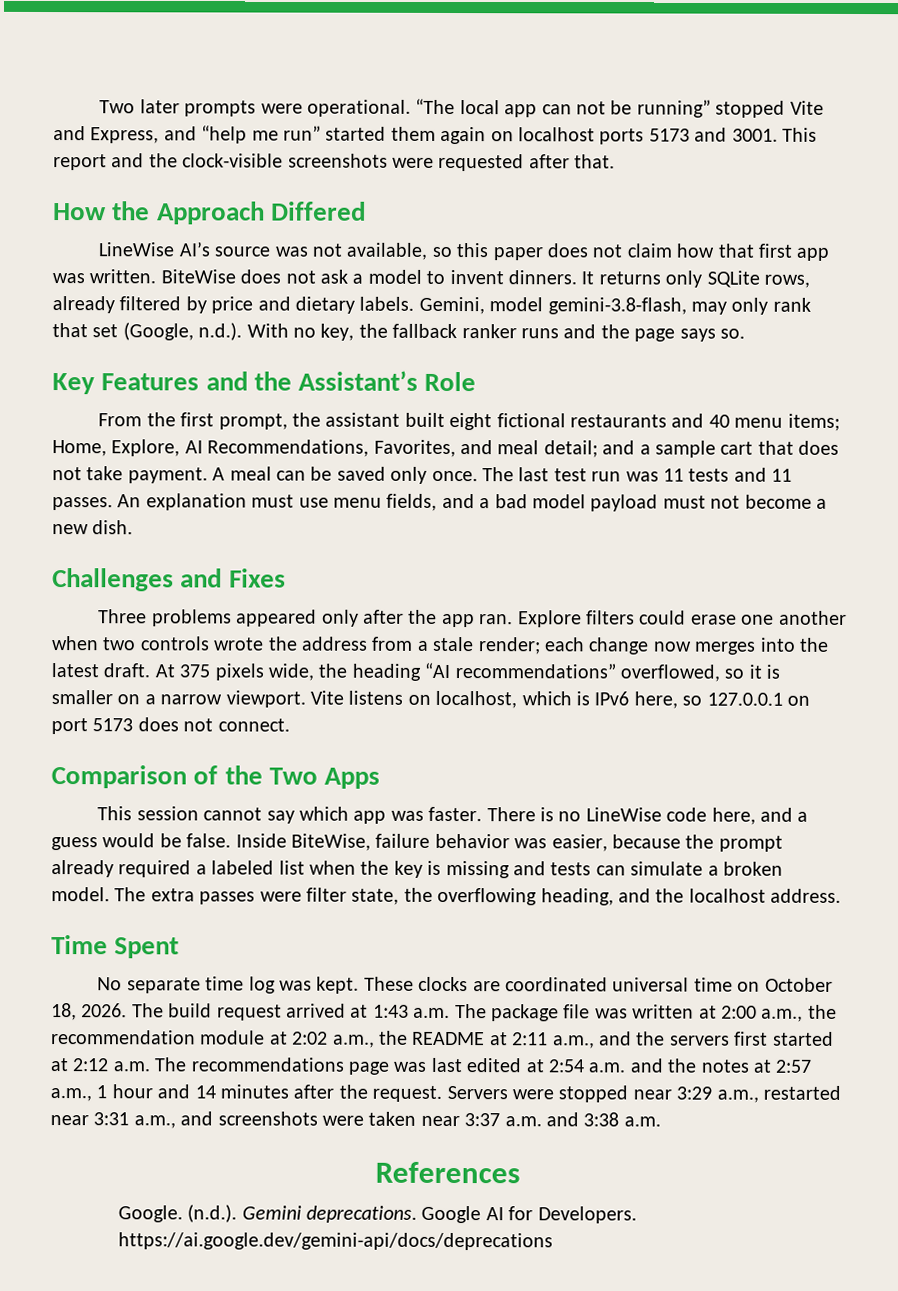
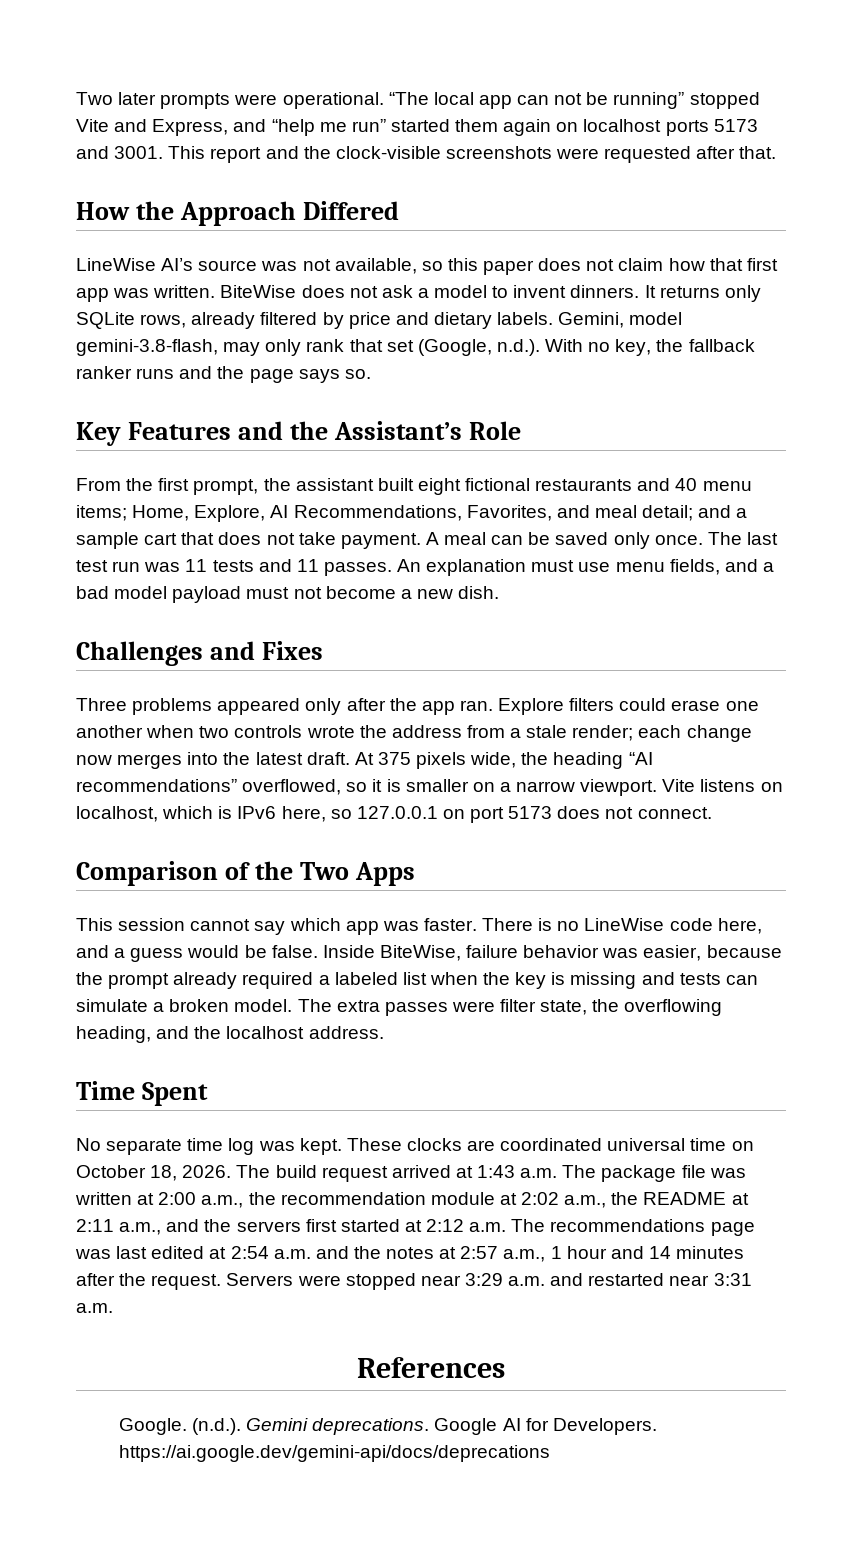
- Servers were stopped near 3:29 a.m., restarted near 3:31 a.m., and screenshots were taken near 3:37 a.m. and 3:38 a.m.
+ Servers were stopped near 3:29 a.m. and restarted near 3:31 a.m.

